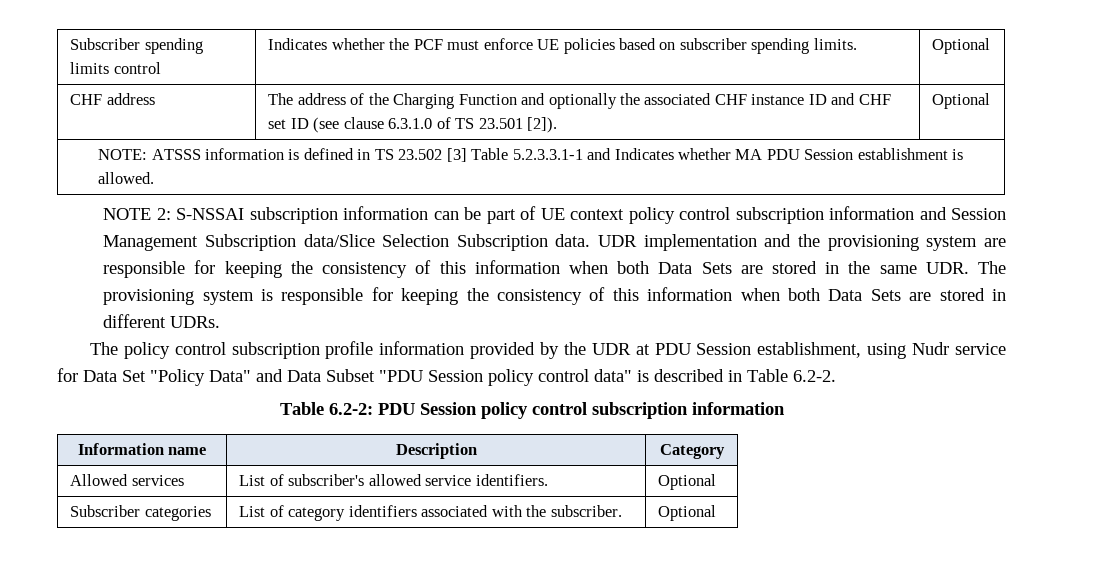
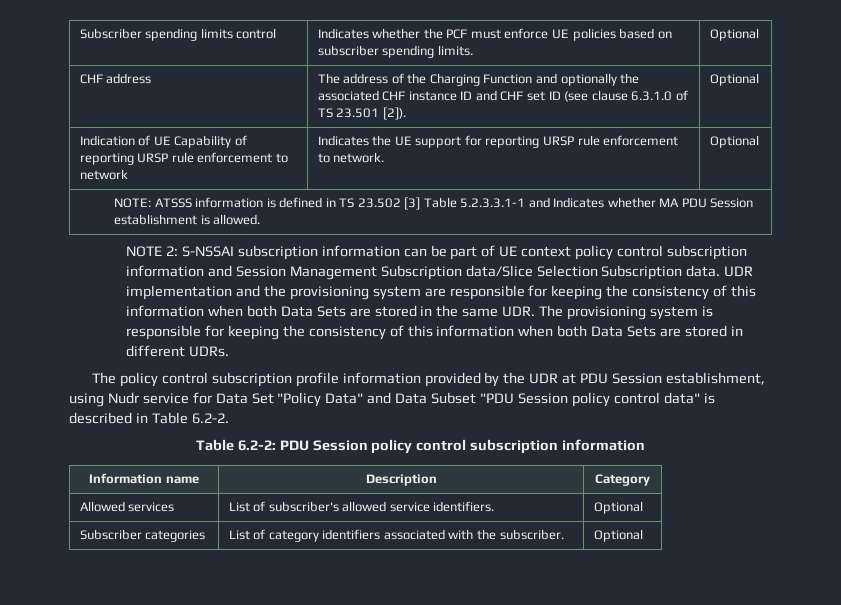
+ Indication of UE Capability of reporting URSP rule enforcement to network | Indicates the UE support for reporting URSP rule enforcement to network. | Optional

